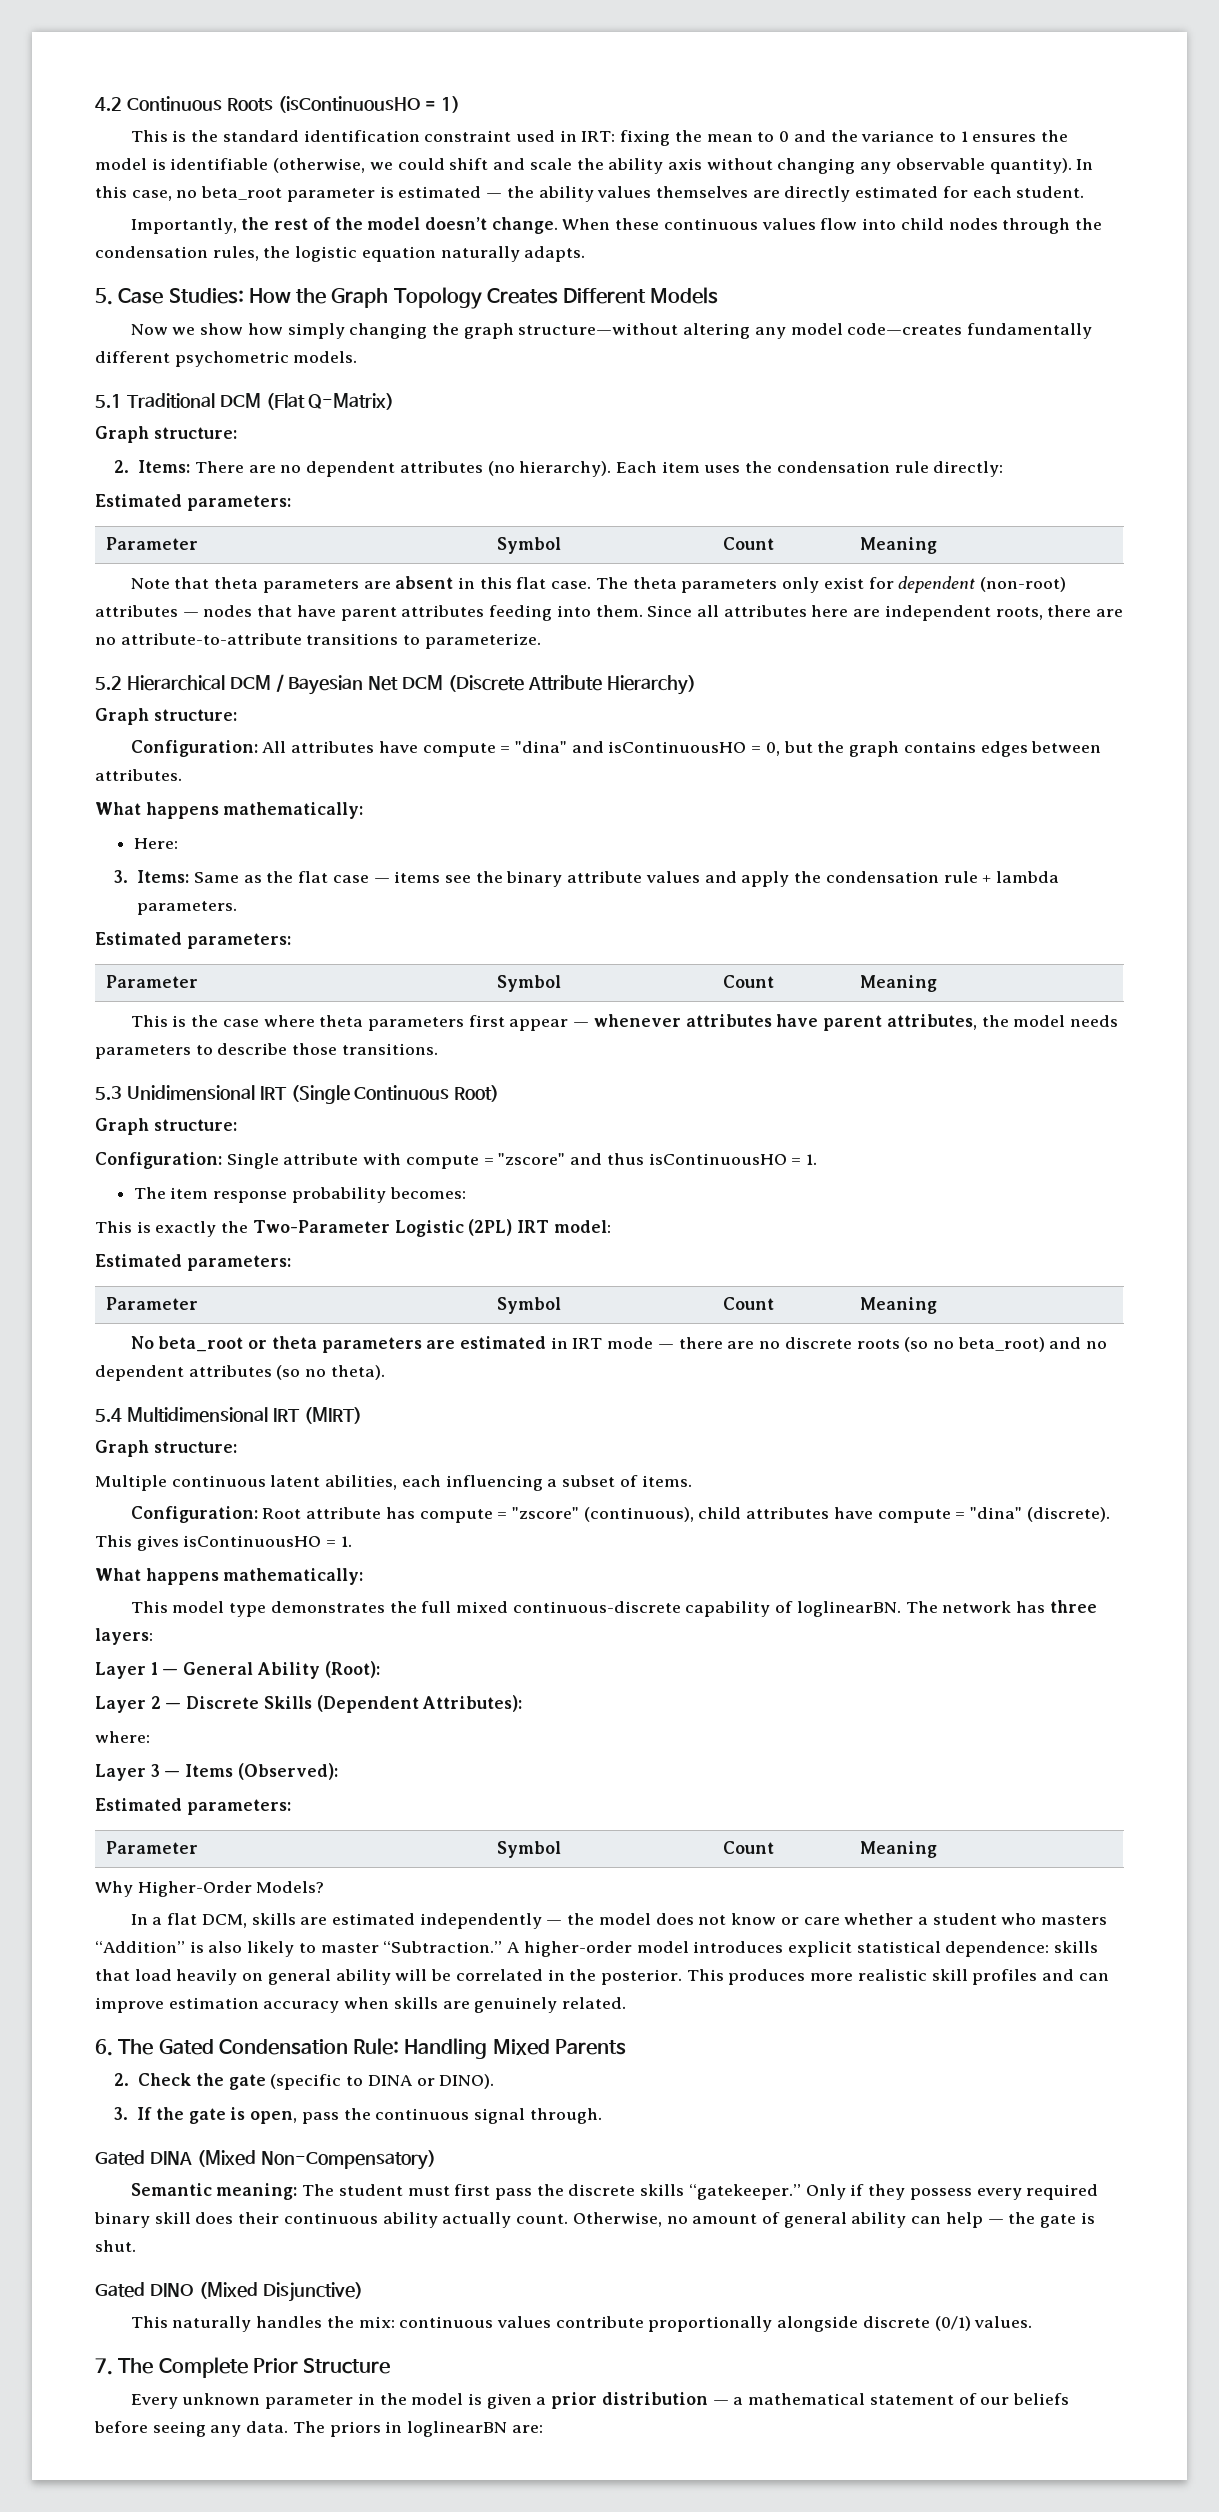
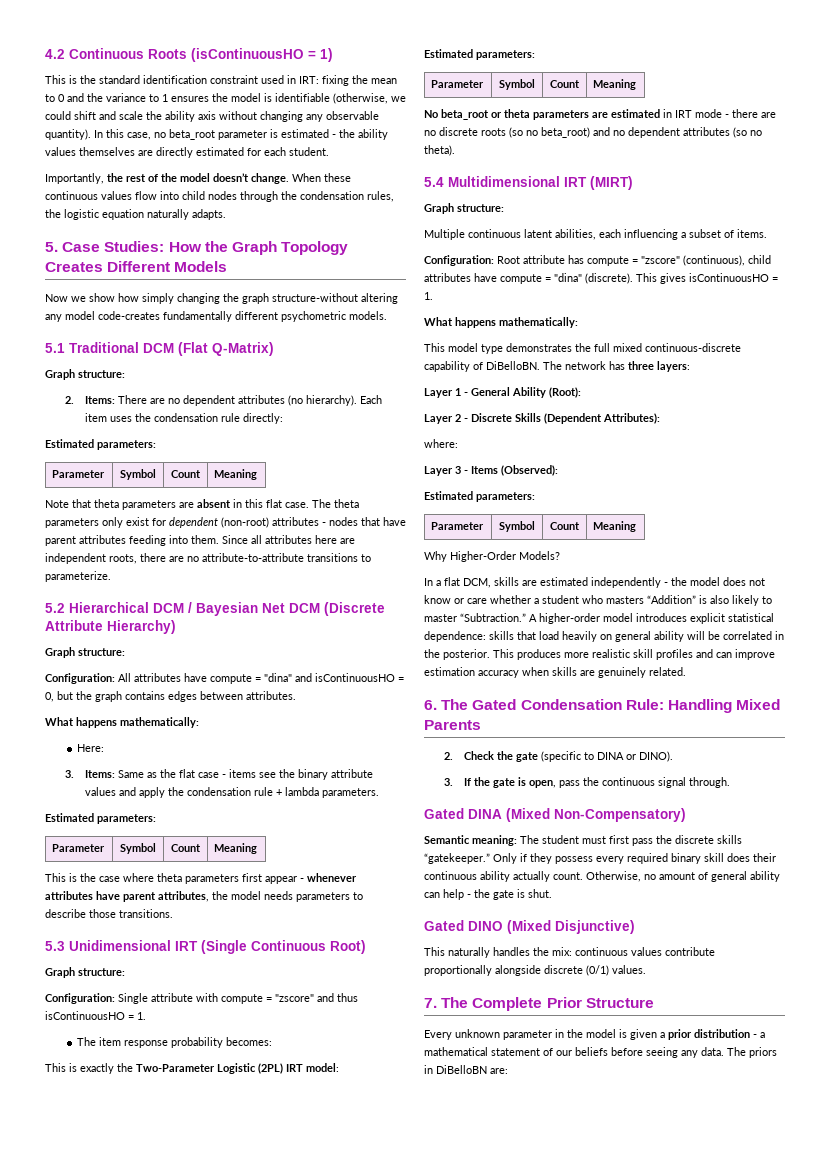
- In this case, no beta_root parameter is estimated — the ability values themselves are directly estimated for each student.
+ In this case, no beta_root parameter is estimated - the ability values themselves are directly estimated for each student.
- Now we show how simply changing the graph structure—without altering any model code—creates fundamentally different psychometric models.
+ Now we show how simply changing the graph structure-without altering any model code-creates fundamentally different psychometric models.
- The theta parameters only exist for dependent (non-root) attributes — nodes that have parent attributes feeding into them.
+ The theta parameters only exist for dependent (non-root) attributes - nodes that have parent attributes feeding into them.
- 3. Items: Same as the flat case — items see the binary attribute values and apply the condensation rule + lambda parameters.
+ 3. Items: Same as the flat case - items see the binary attribute values and apply the condensation rule + lambda parameters.
- This is the case where theta parameters first appear — whenever attributes have parent attributes, the model needs parameters to describe those transitions.
+ This is the case where theta parameters first appear - whenever attributes have parent attributes, the model needs parameters to describe those transitions.
- No beta_root or theta parameters are estimated in IRT mode — there are no discrete roots (so no beta_root) and no dependent attributes (so no theta).
+ No beta_root or theta parameters are estimated in IRT mode - there are no discrete roots (so no beta_root) and no dependent attributes (so no theta).
- This model type demonstrates the full mixed continuous-discrete capability of loglinearBN.
+ This model type demonstrates the full mixed continuous-discrete capability of DiBelloBN.
- Layer 1 — General Ability (Root):
+ Layer 1 - General Ability (Root):
- Layer 2 — Discrete Skills (Dependent Attributes):
+ Layer 2 - Discrete Skills (Dependent Attributes):
- Layer 3 — Items (Observed):
+ Layer 3 - Items (Observed):
- In a flat DCM, skills are estimated independently — the model does not know or care whether a student who masters “Addition” is also likely to master “Subtraction.”
+ In a flat DCM, skills are estimated independently - the model does not know or care whether a student who masters “Addition” is also likely to master “Subtraction.”
- Otherwise, no amount of general ability can help — the gate is shut.
+ Otherwise, no amount of general ability can help - the gate is shut.
- Every unknown parameter in the model is given a prior distribution — a mathematical statement of our beliefs before seeing any data.
+ Every unknown parameter in the model is given a prior distribution - a mathematical statement of our beliefs before seeing any data.
- The priors in loglinearBN are:
+ The priors in DiBelloBN are:

